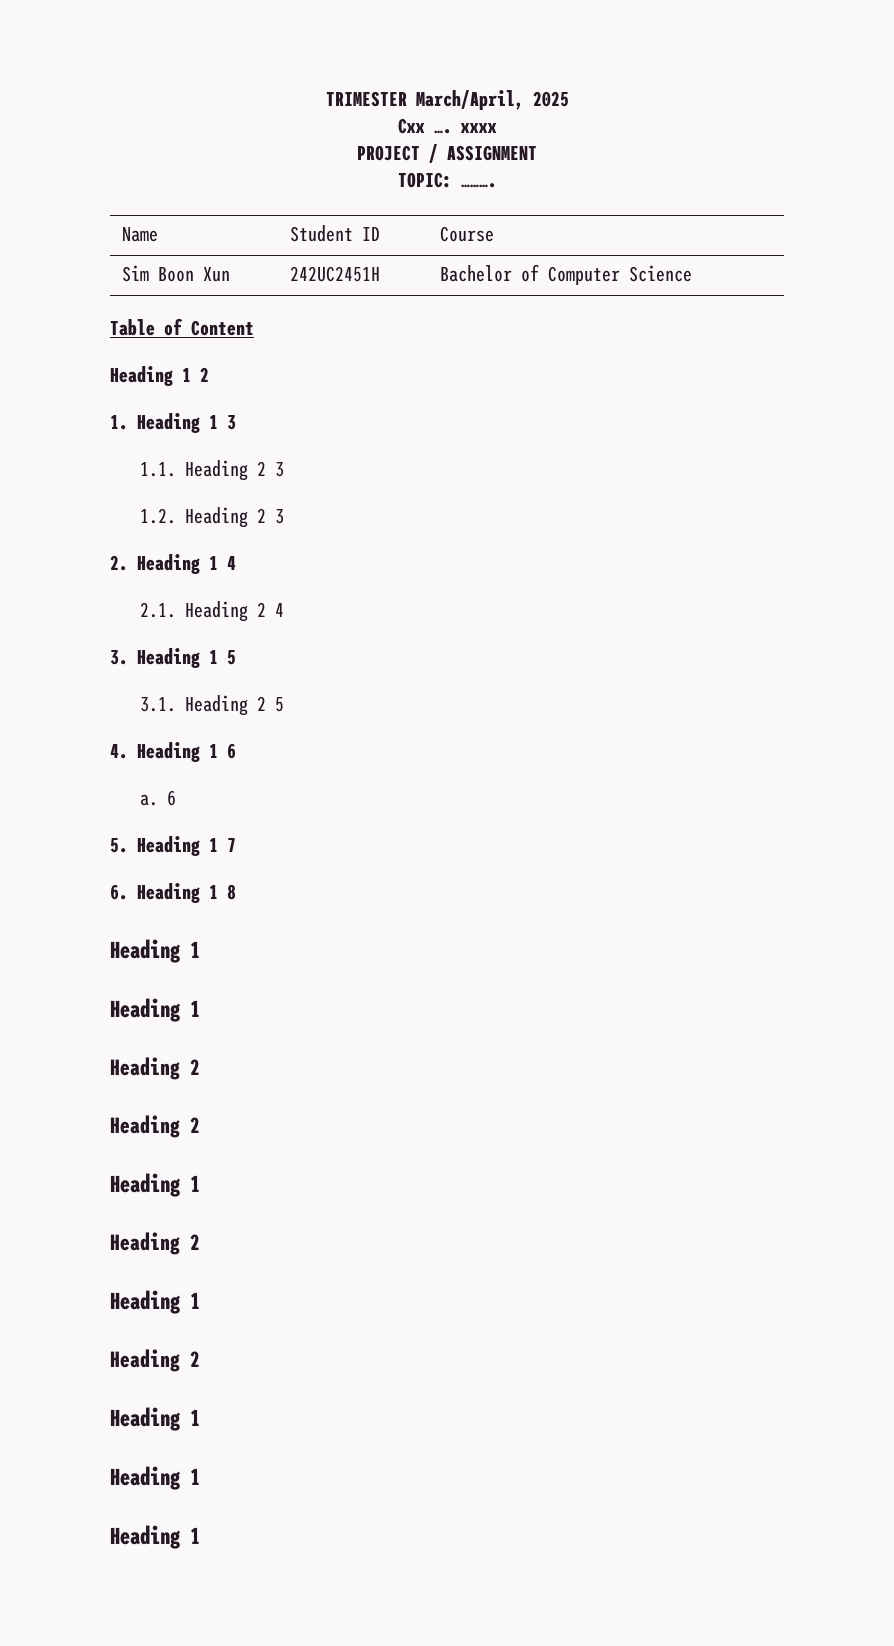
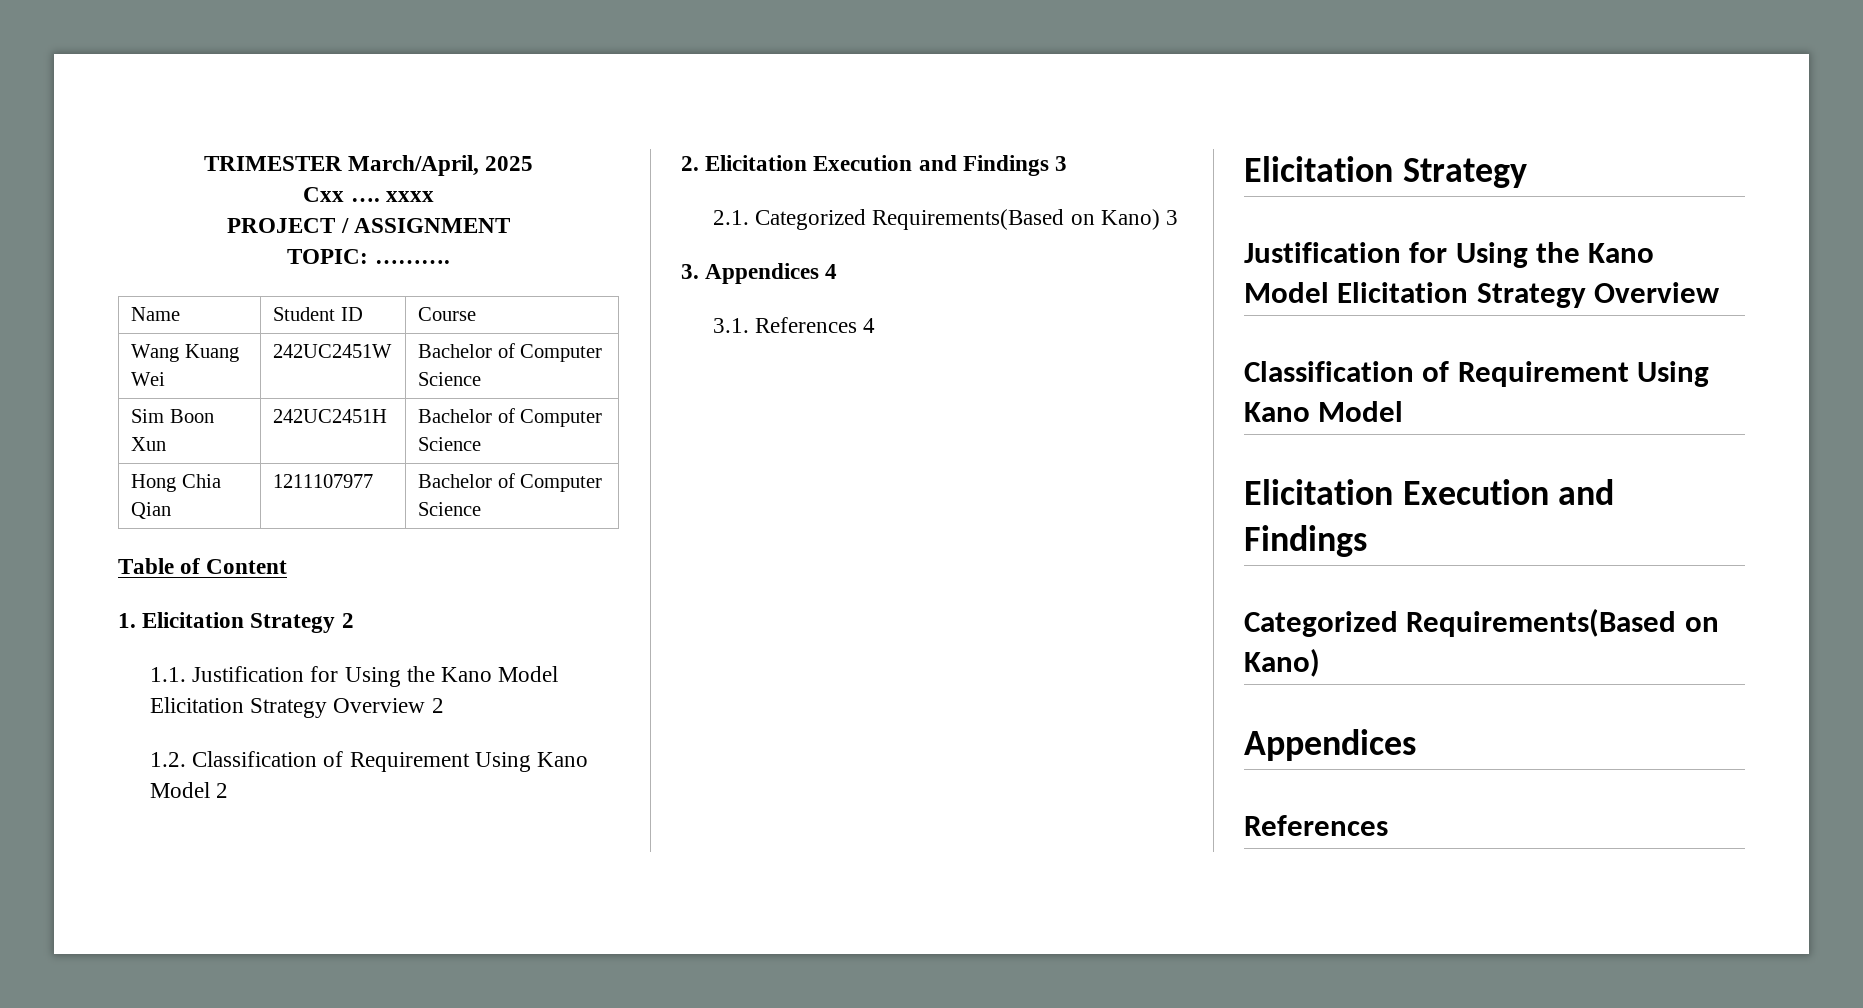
+ Wang Kuang Wei | 242UC2451W | Bachelor of Computer Science
+ Hong Chia Qian | 1211107977 | Bachelor of Computer Science
  Table of Content
- Heading 1 2
- 1. Heading 1 3
- 1.1. Heading 2 3
- 1.2. Heading 2 3
- 2. Heading 1 4
- 2.1. Heading 2 4
- 3. Heading 1 5
- 3.1. Heading 2 5
- 4. Heading 1 6
- a. 6
- 5. Heading 1 7
- 6. Heading 1 8
- Heading 1
- Heading 1
- Heading 2
- Heading 2
- Heading 1
- Heading 2
- Heading 1
- Heading 2
- Heading 1
- Heading 1
- Heading 1
+ 1. Elicitation Strategy 2
+ 1.1. Justification for Using the Kano Model Elicitation Strategy Overview 2
+ 1.2. Classification of Requirement Using Kano Model 2
+ 2. Elicitation Execution and Findings 3
+ 2.1. Categorized Requirements(Based on Kano) 3
+ 3. Appendices 4
+ 3.1. References 4
+ Elicitation Strategy
+ Justification for Using the Kano Model Elicitation Strategy Overview
+ Classification of Requirement Using Kano Model
+ Elicitation Execution and Findings
+ Categorized Requirements(Based on Kano)
+ Appendices
+ References

